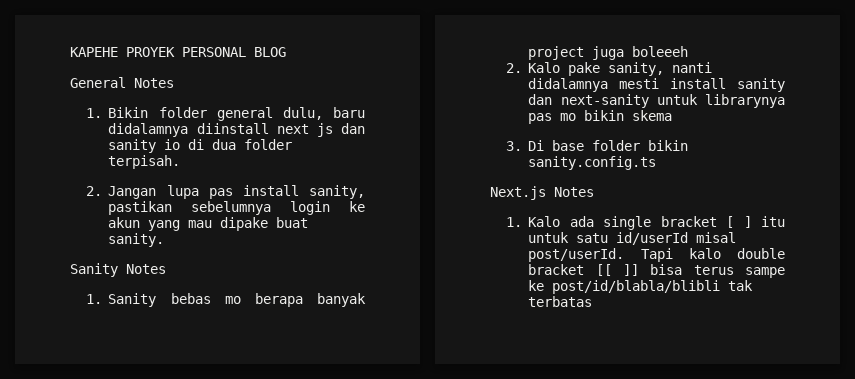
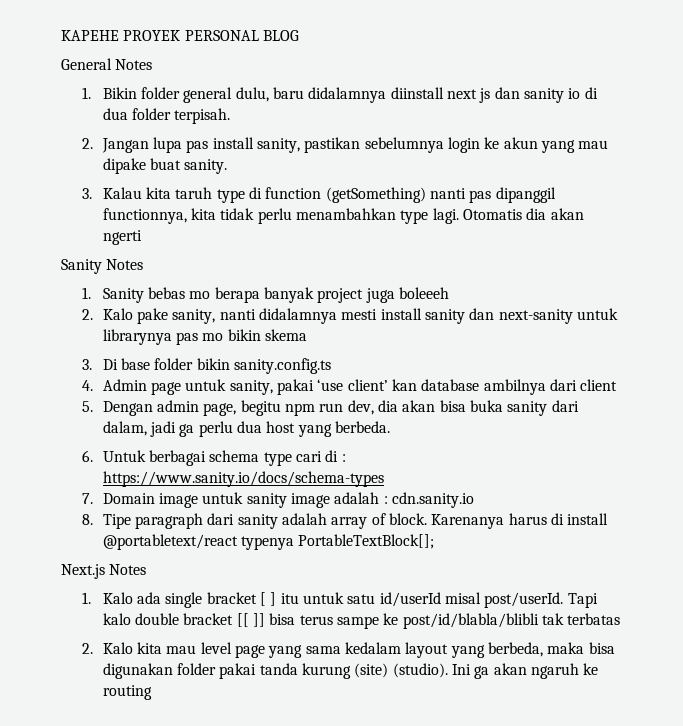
+ 3. Kalau kita taruh type di function (getSomething) nanti pas dipanggil functionnya, kita tidak perlu menambahkan type lagi. Otomatis dia akan ngerti
+ 4. Admin page untuk sanity, pakai ‘use client’ kan database ambilnya dari client
+ 5. Dengan admin page, begitu npm run dev, dia akan bisa buka sanity dari dalam, jadi ga perlu dua host yang berbeda.
+ 6. Untuk berbagai schema type cari di : https://www.sanity.io/docs/schema-types
+ 7. Domain image untuk sanity image adalah : cdn.sanity.io
+ 8. Tipe paragraph dari sanity adalah array of block. Karenanya harus di install @portabletext/react typenya PortableTextBlock[];
+ 2. Kalo kita mau level page yang sama kedalam layout yang berbeda, maka bisa digunakan folder pakai tanda kurung (site) (studio). Ini ga akan ngaruh ke routing

